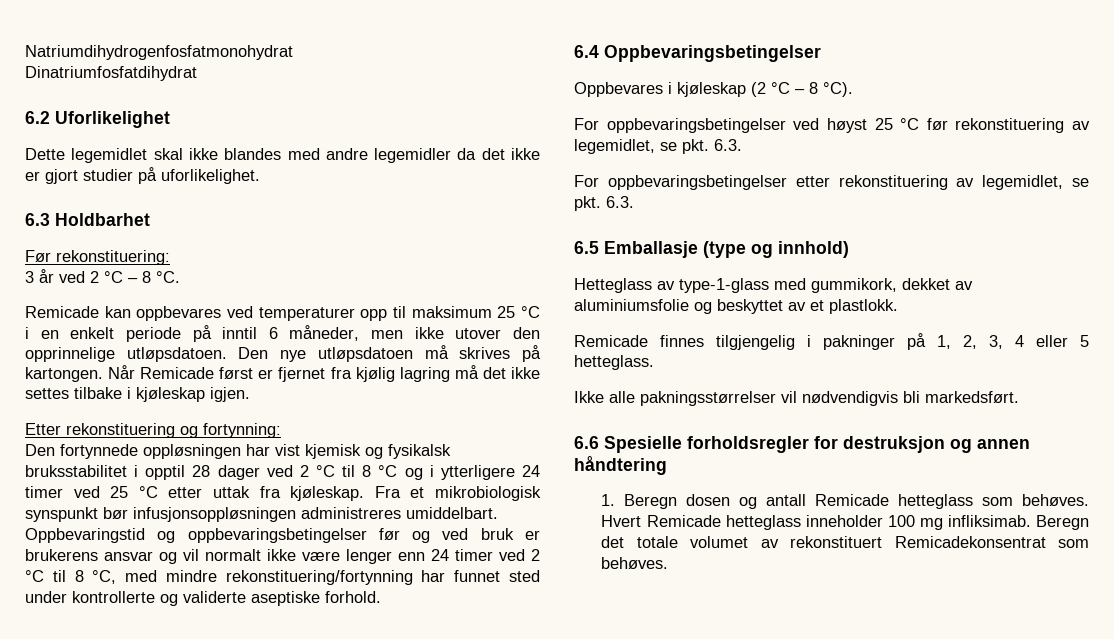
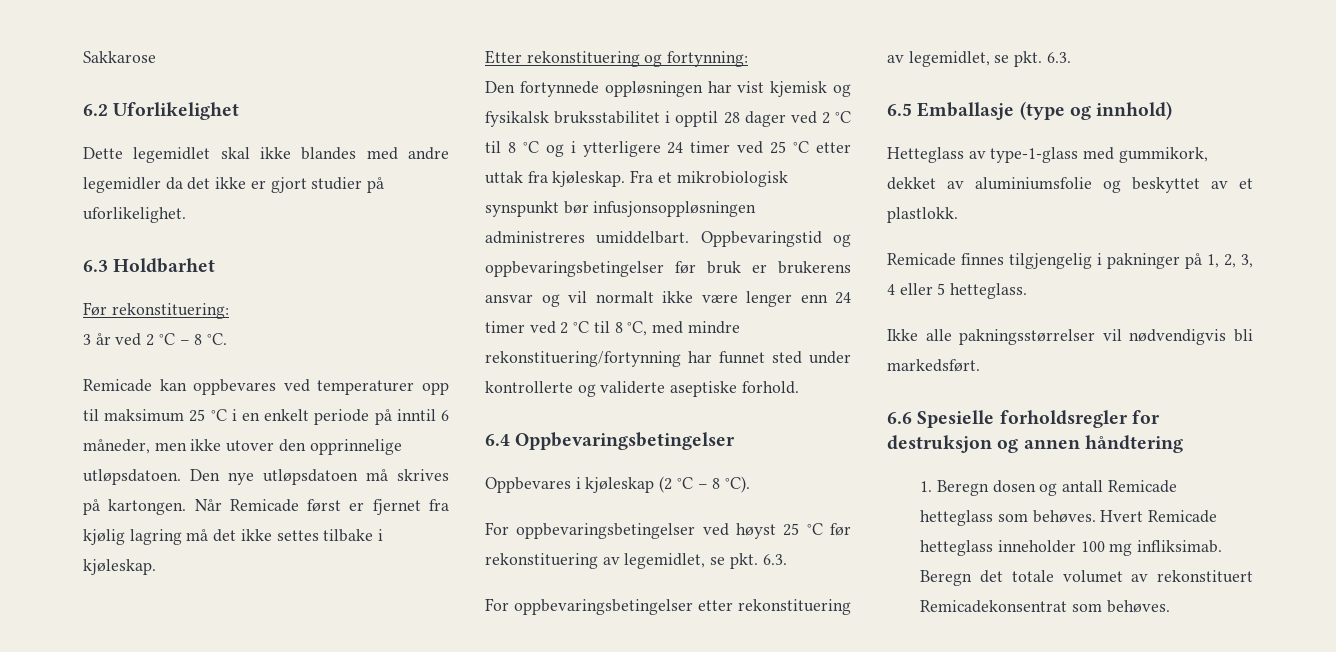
- Natriumdihydrogenfosfatmonohydrat
- Dinatriumfosfatdihydrat
+ Sakkarose
- Når Remicade først er fjernet fra kjølig lagring må det ikke settes tilbake i kjøleskap igjen.
+ Når Remicade først er fjernet fra kjølig lagring må det ikke settes tilbake i kjøleskap.
- Oppbevaringstid og oppbevaringsbetingelser før og ved bruk er brukerens ansvar og vil normalt ikke være lenger enn 24 timer ved 2 °C til 8 °C, med mindre rekonstituering/fortynning har funnet sted under kontrollerte og validerte aseptiske forhold.
+ Oppbevaringstid og oppbevaringsbetingelser før bruk er brukerens ansvar og vil normalt ikke være lenger enn 24 timer ved 2 °C til 8 °C, med mindre rekonstituering/fortynning har funnet sted under kontrollerte og validerte aseptiske forhold.

